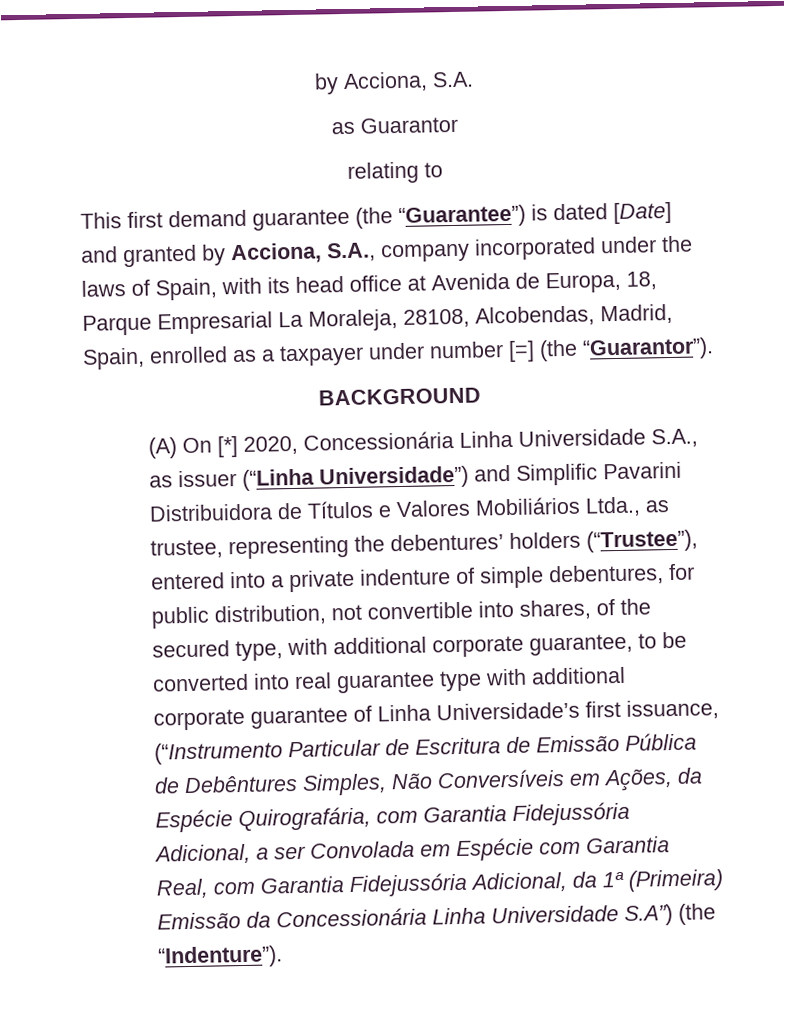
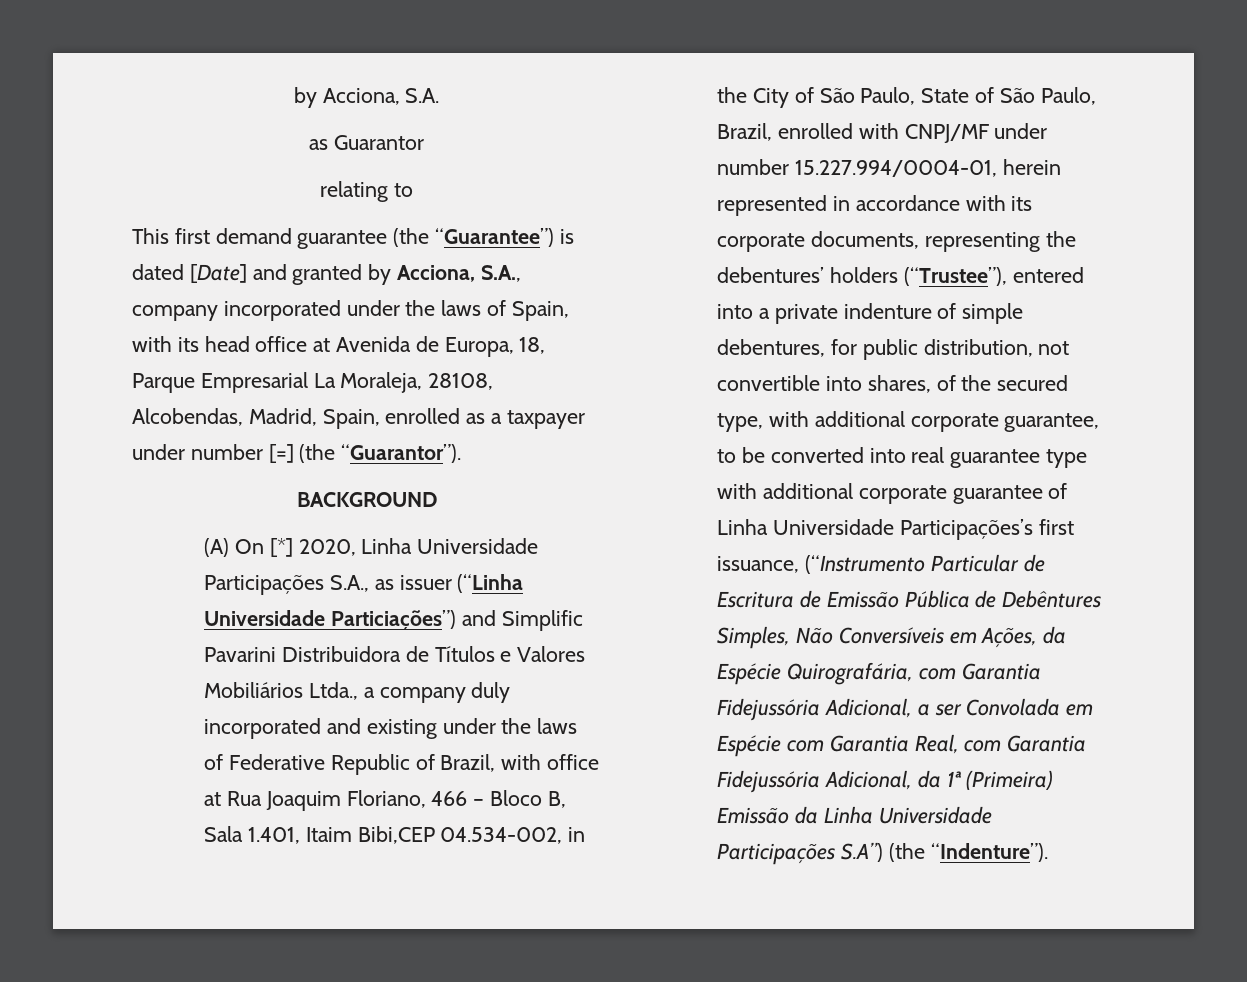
- (A) On [*] 2020, Concessionária Linha Universidade S.A., as issuer (“Linha Universidade”) and Simplific Pavarini Distribuidora de Títulos e Valores Mobiliários Ltda., as trustee, representing the debentures’ holders (“Trustee”), entered into a private indenture of simple debentures, for public distribution, not convertible into shares, of the secured type, with additional corporate guarantee, to be converted into real guarantee type with additional corporate guarantee of Linha Universidade’s first issuance, (“Instrumento Particular de Escritura de Emissão Pública de Debêntures Simples, Não Conversíveis em Ações, da Espécie Quirografária, com Garantia Fidejussória Adicional, a ser Convolada em Espécie com Garantia Real, com Garantia Fidejussória Adicional, da 1ª (Primeira) Emissão da Concessionária Linha Universidade S.A”) (the “Indenture”).
+ (A) On [*] 2020, Linha Universidade Participações S.A., as issuer (“Linha Universidade Particiações”) and Simplific Pavarini Distribuidora de Títulos e Valores Mobiliários Ltda., a company duly incorporated and existing under the laws of Federative Republic of Brazil, with office at Rua Joaquim Floriano, 466 – Bloco B, Sala 1.401, Itaim Bibi,CEP 04.534-002, in the City of São Paulo, State of São Paulo, Brazil, enrolled with CNPJ/MF under number 15.227.994/0004-01, herein represented in accordance with its corporate documents, representing the debentures’ holders (“Trustee”), entered into a private indenture of simple debentures, for public distribution, not convertible into shares, of the secured type, with additional corporate guarantee, to be converted into real guarantee type with additional corporate guarantee of Linha Universidade Participações’s first issuance, (“Instrumento Particular de Escritura de Emissão Pública de Debêntures Simples, Não Conversíveis em Ações, da Espécie Quirografária, com Garantia Fidejussória Adicional, a ser Convolada em Espécie com Garantia Real, com Garantia Fidejussória Adicional, da 1ª (Primeira) Emissão da Linha Universidade Participações S.A”) (the “Indenture”).

